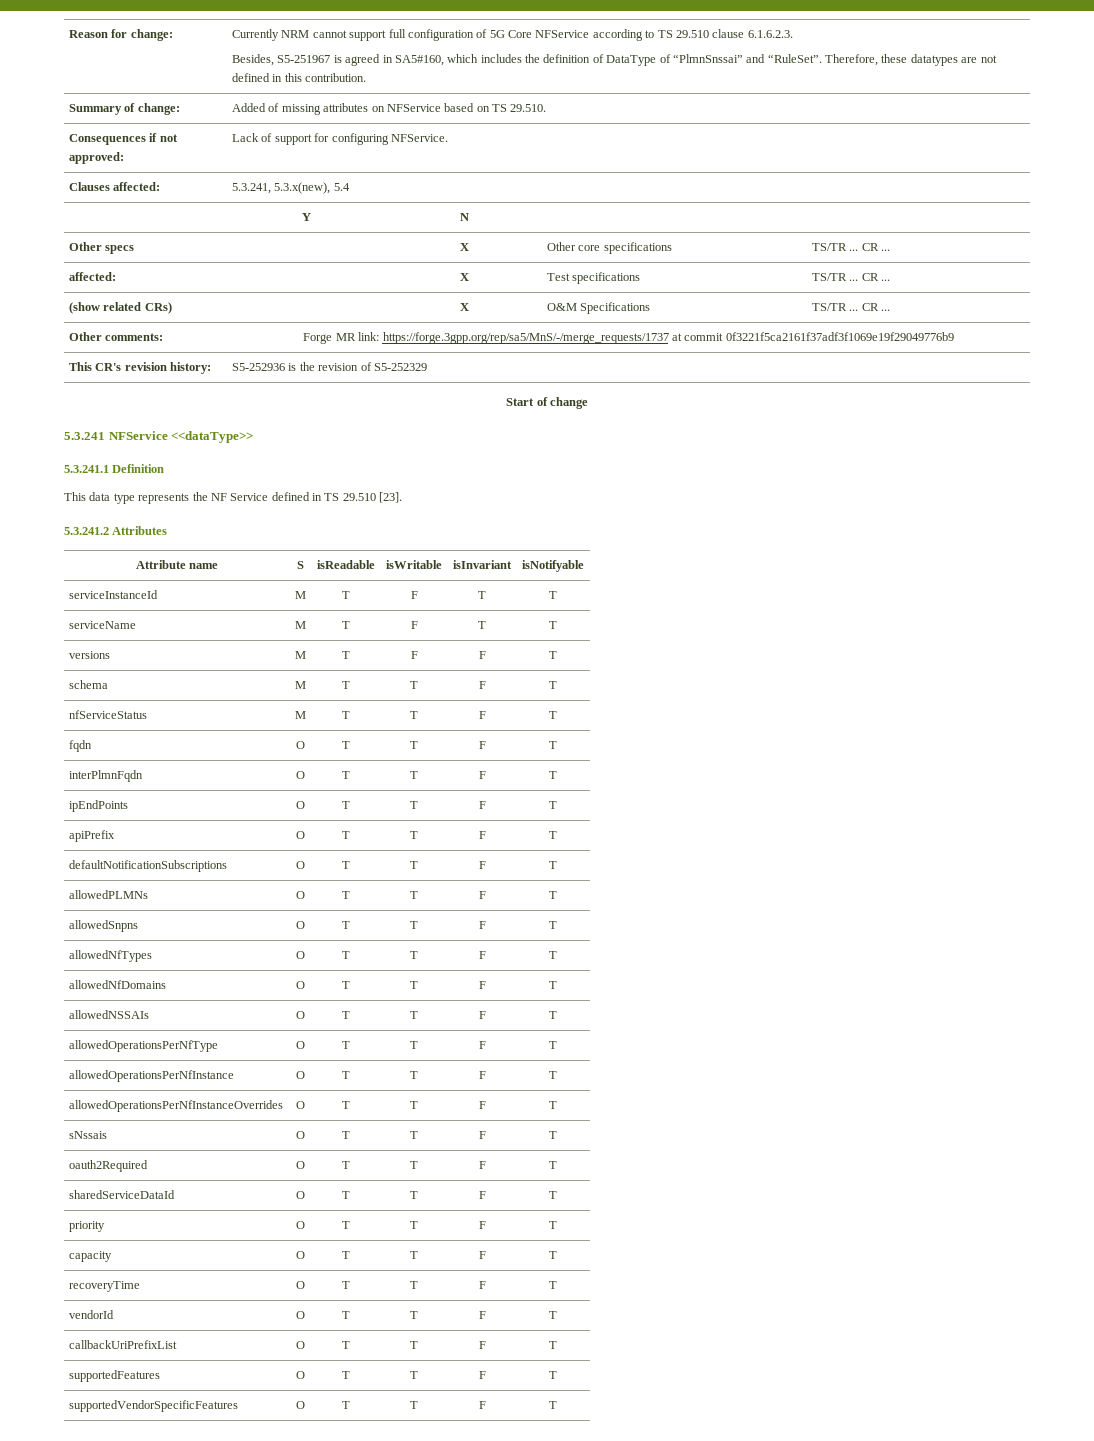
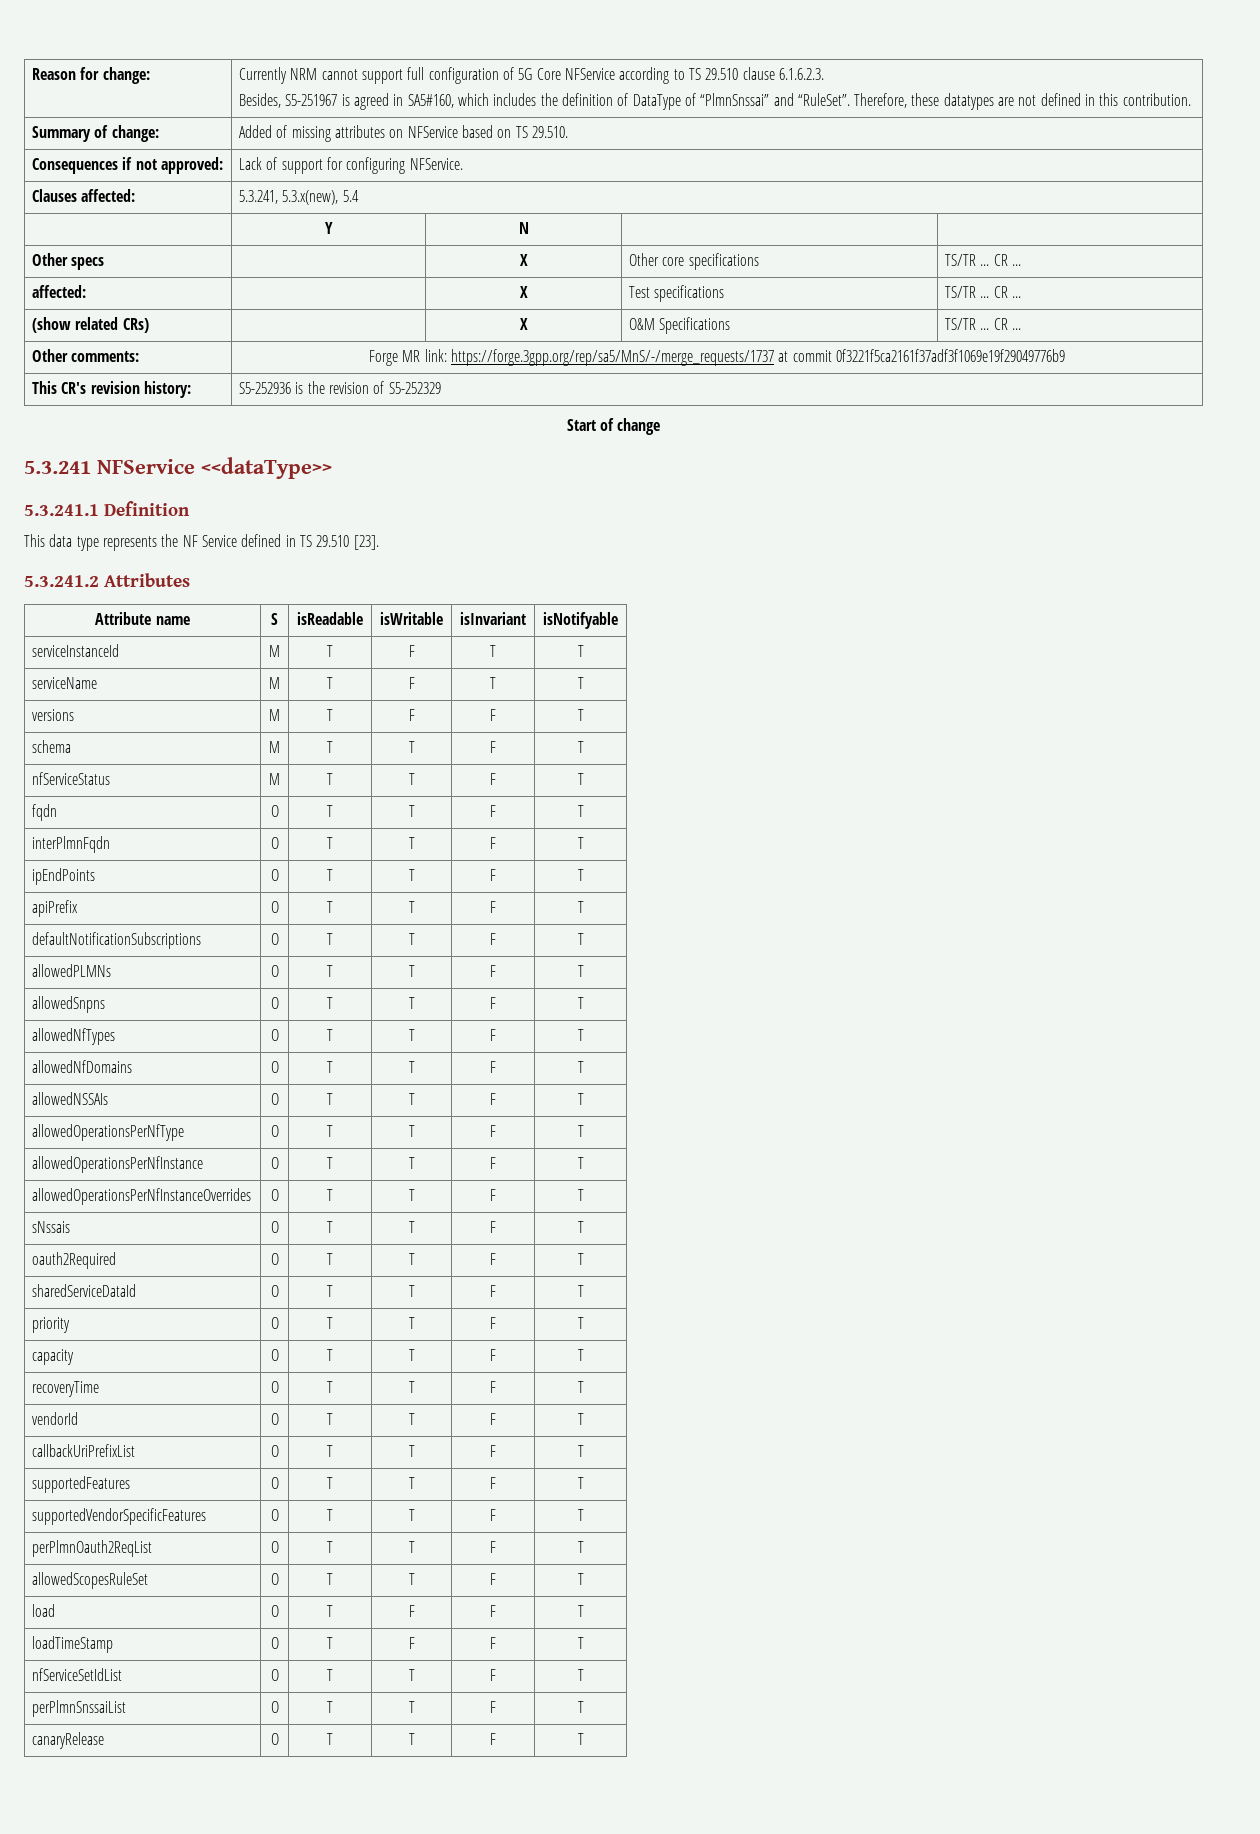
+ perPlmnOauth2ReqList | O | T | T | F | T
+ allowedScopesRuleSet | O | T | T | F | T
+ load | O | T | F | F | T
+ loadTimeStamp | O | T | F | F | T
+ nfServiceSetIdList | O | T | T | F | T
+ perPlmnSnssaiList | O | T | T | F | T
+ canaryRelease | O | T | T | F | T

